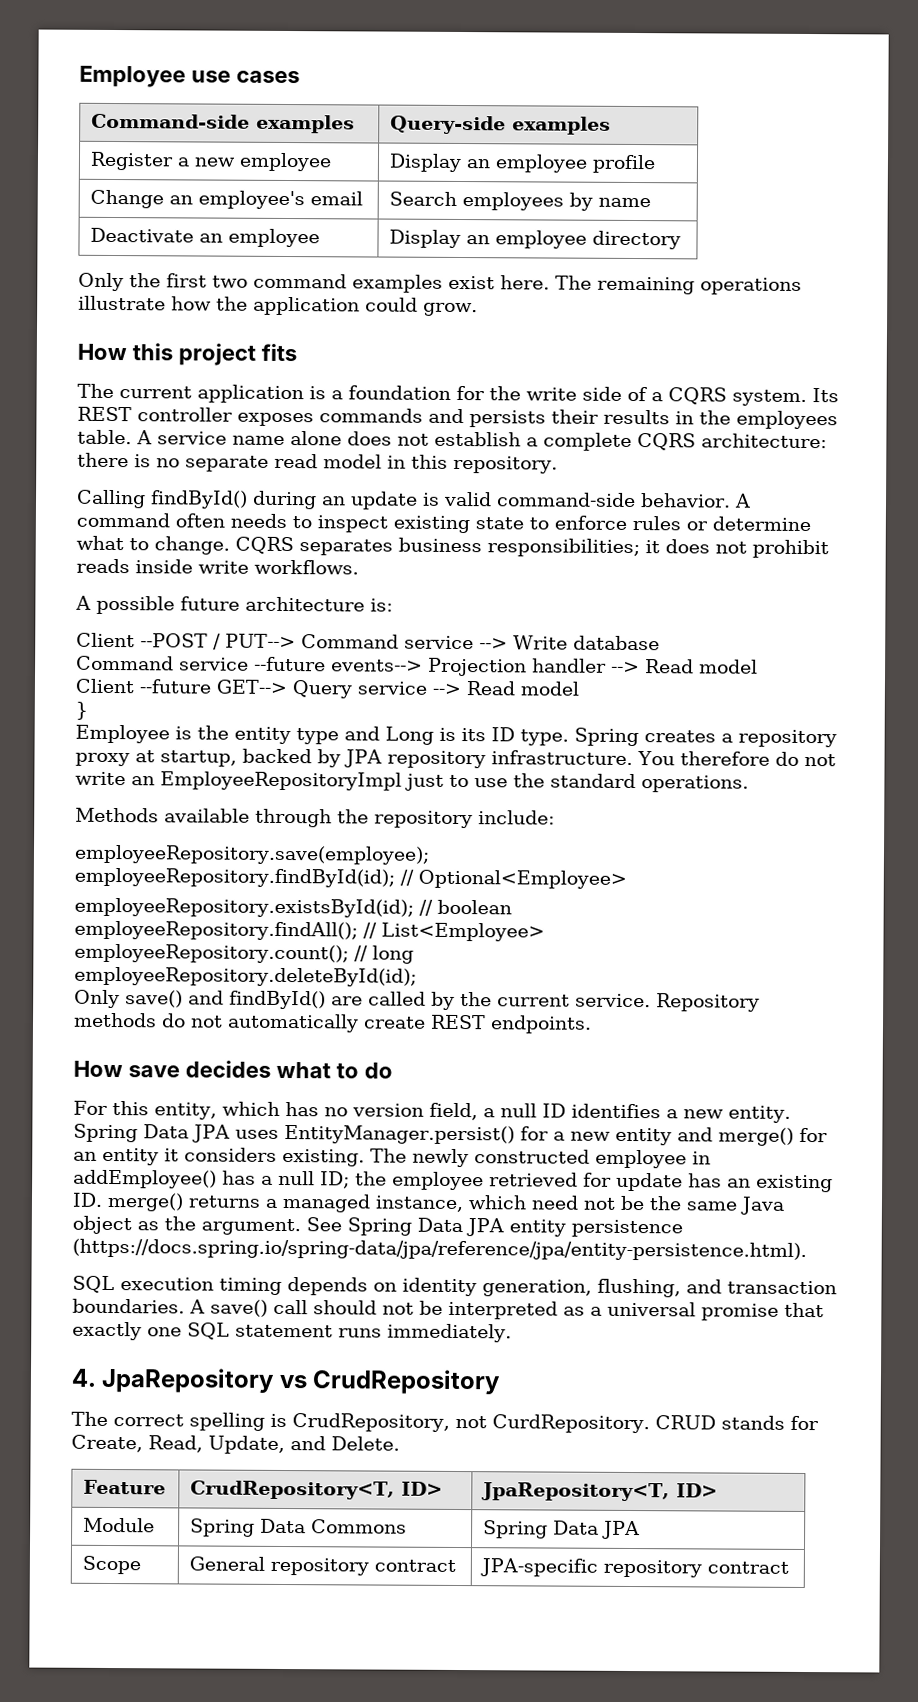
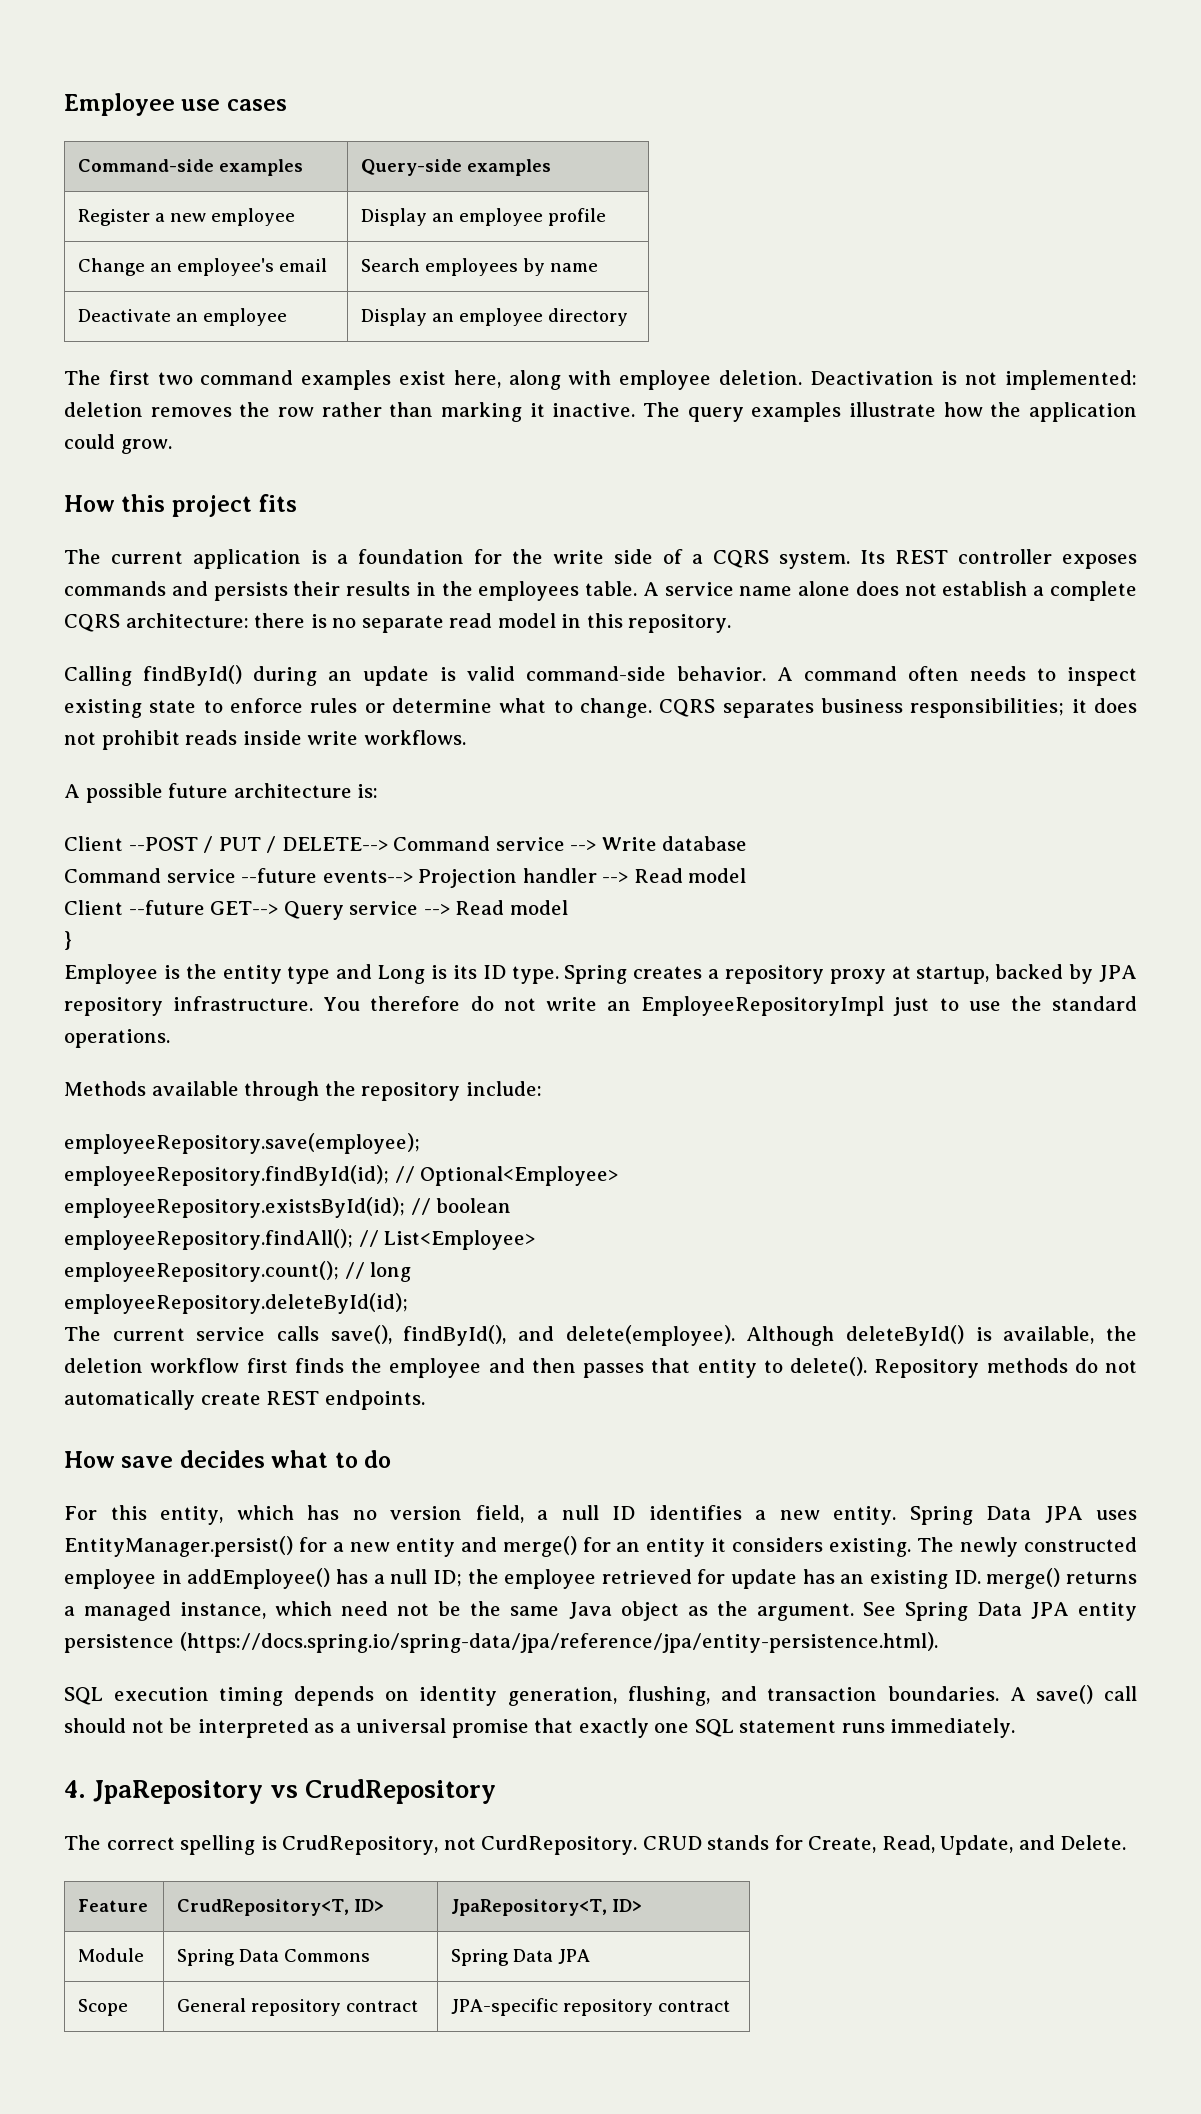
- Only the first two command examples exist here. The remaining operations illustrate how the application could grow.
+ The first two command examples exist here, along with employee deletion. Deactivation is not implemented: deletion removes the row rather than marking it inactive. The query examples illustrate how the application could grow.
- Client --POST / PUT--> Command service --> Write database
+ Client --POST / PUT / DELETE--> Command service --> Write database
- Only save() and findById() are called by the current service.
+ The current service calls save(), findById(), and delete(employee). Although deleteById() is available, the deletion workflow first finds the employee and then passes that entity to delete().

